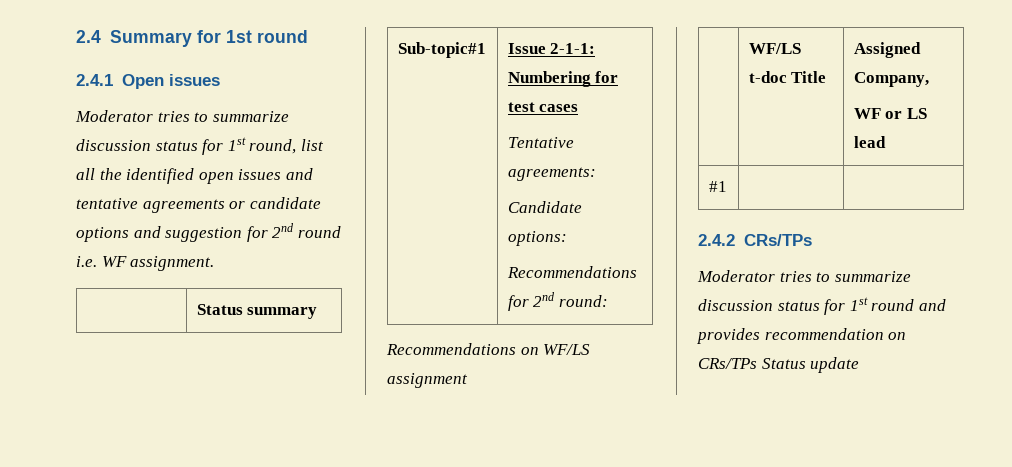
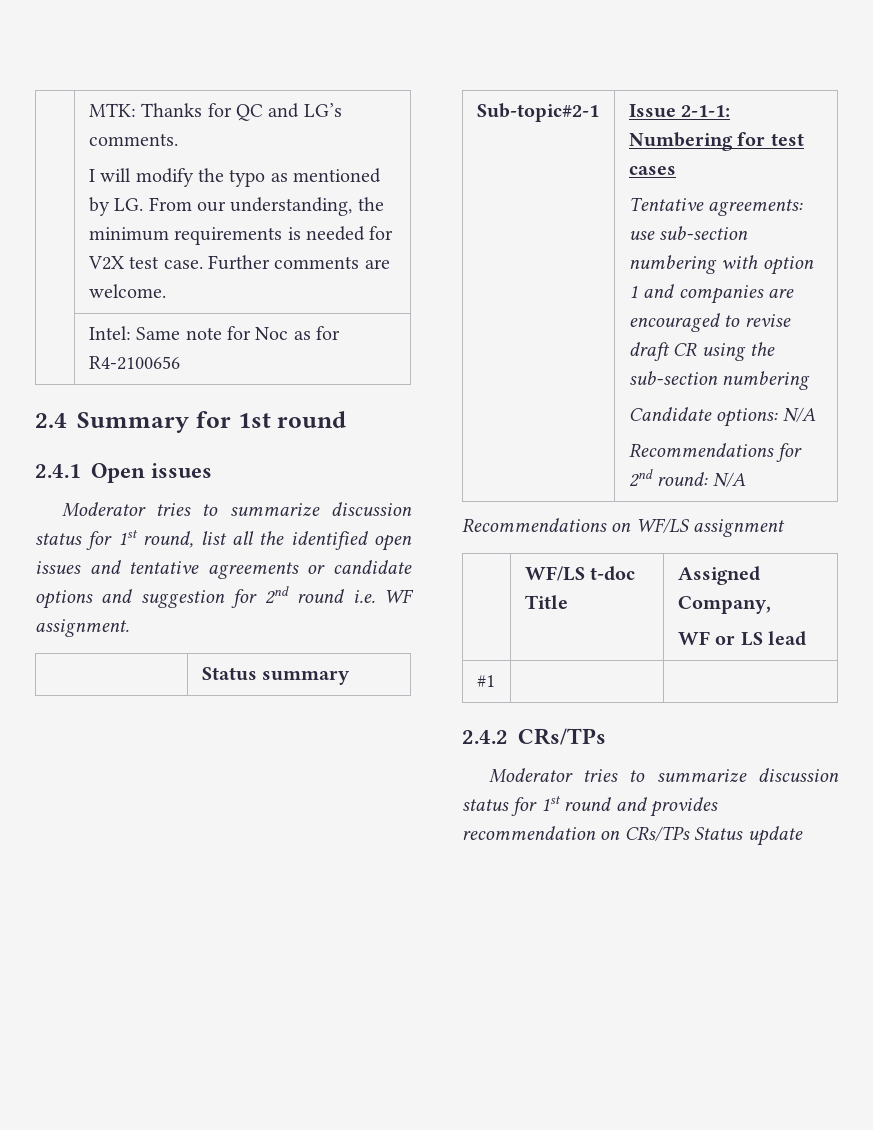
+ | MTK: Thanks for QC and LG’s comments.
+ I will modify the typo as mentioned by LG. From our understanding, the minimum requirements is needed for V2X test case. Further comments are welcome.
+ | Intel: Same note for Noc as for R4-2100656
- Sub-topic#1 | Issue 2-1-1: Numbering for test cases
- Tentative agreements:
- Candidate options:
- Recommendations for 2nd round:
+ Sub-topic#2-1 | Issue 2-1-1: Numbering for test cases
+ Tentative agreements: use sub-section numbering with option 1 and companies are encouraged to revise draft CR using the sub-section numbering
+ Candidate options: N/A
+ Recommendations for 2nd round: N/A

